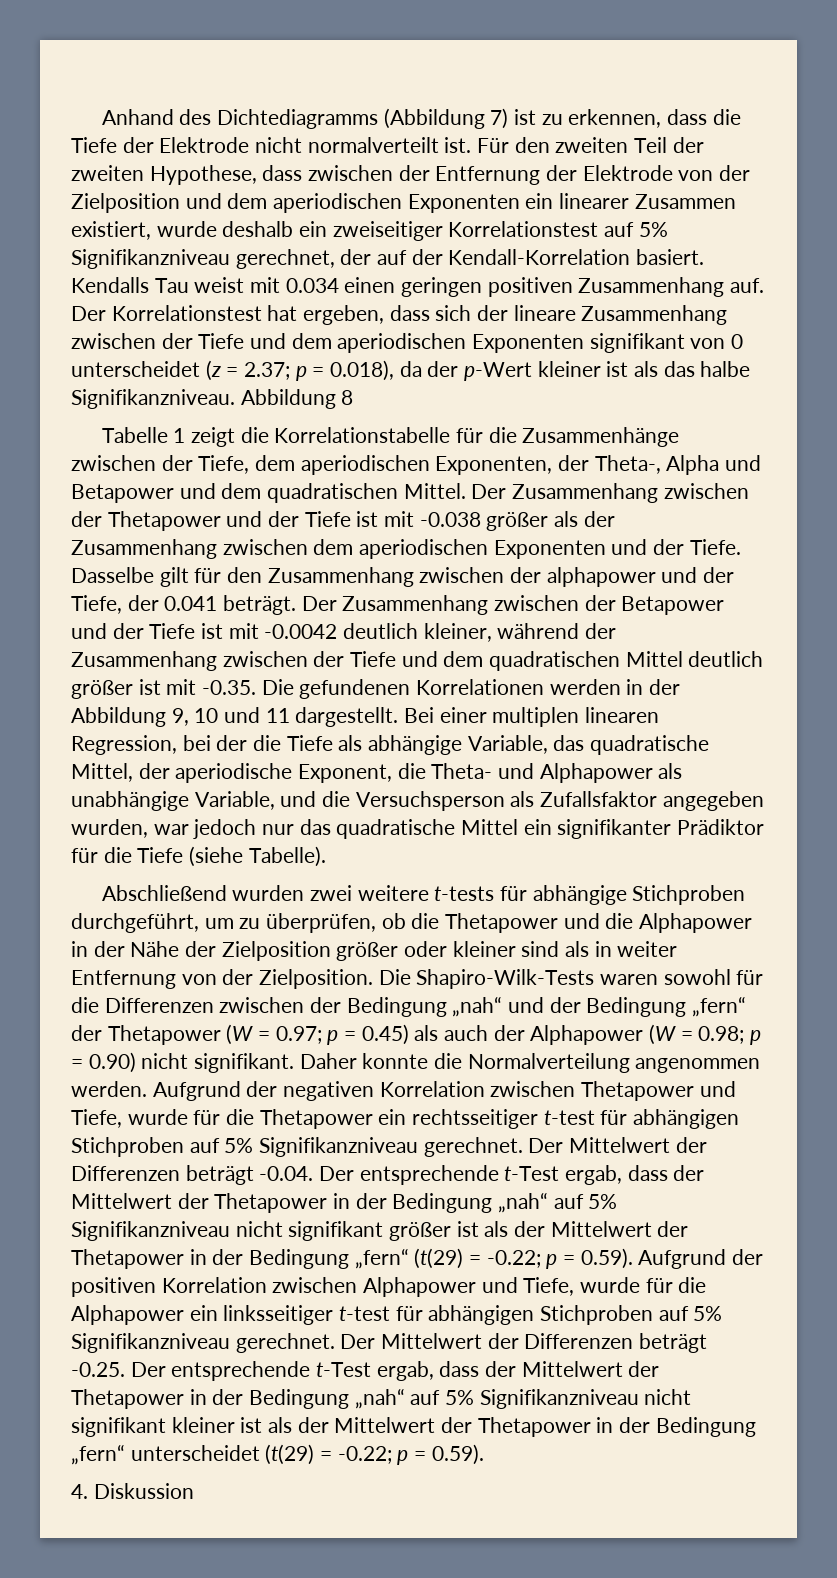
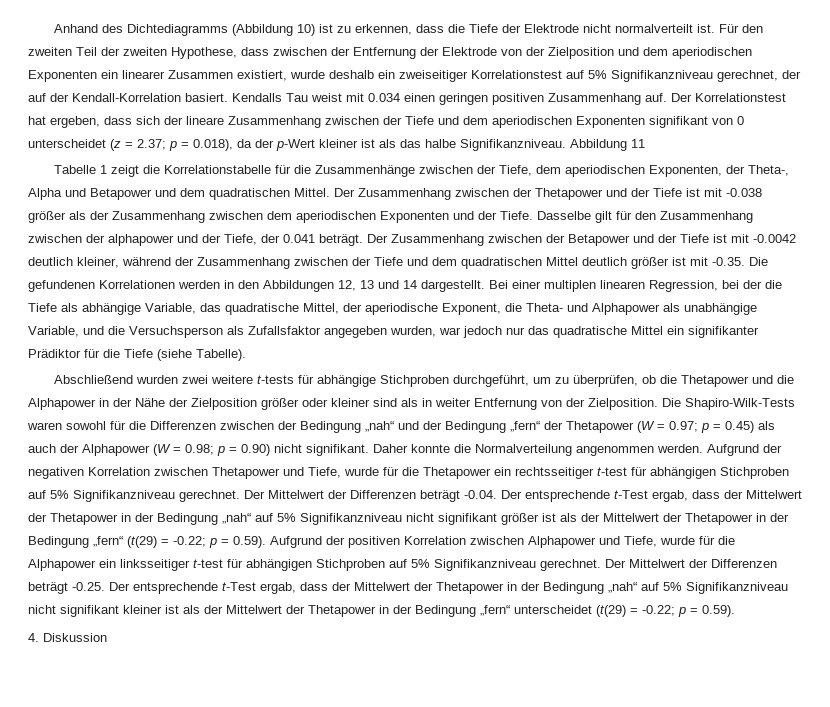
- Anhand des Dichtediagramms (Abbildung 7) ist zu erkennen, dass die Tiefe der Elektrode nicht normalverteilt ist.
+ Anhand des Dichtediagramms (Abbildung 10) ist zu erkennen, dass die Tiefe der Elektrode nicht normalverteilt ist.
- Abbildung 8
+ Abbildung 11
- Der Zusammenhang zwischen der Betapower und der Tiefe ist mit -0.0042 deutlich kleiner, während der Zusammenhang zwischen der Tiefe und dem quadratischen Mittel deutlich größer ist mit -0.35. Die gefundenen Korrelationen werden in der Abbildung 9, 10 und 11 dargestellt.
+ Der Zusammenhang zwischen der Betapower und der Tiefe ist mit -0.0042 deutlich kleiner, während der Zusammenhang zwischen der Tiefe und dem quadratischen Mittel deutlich größer ist mit -0.35. Die gefundenen Korrelationen werden in den Abbildungen 12, 13 und 14 dargestellt.

